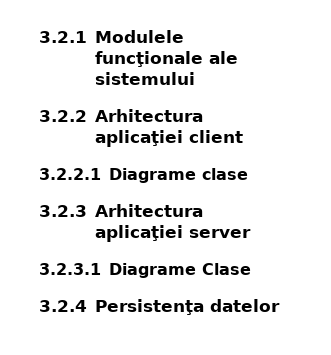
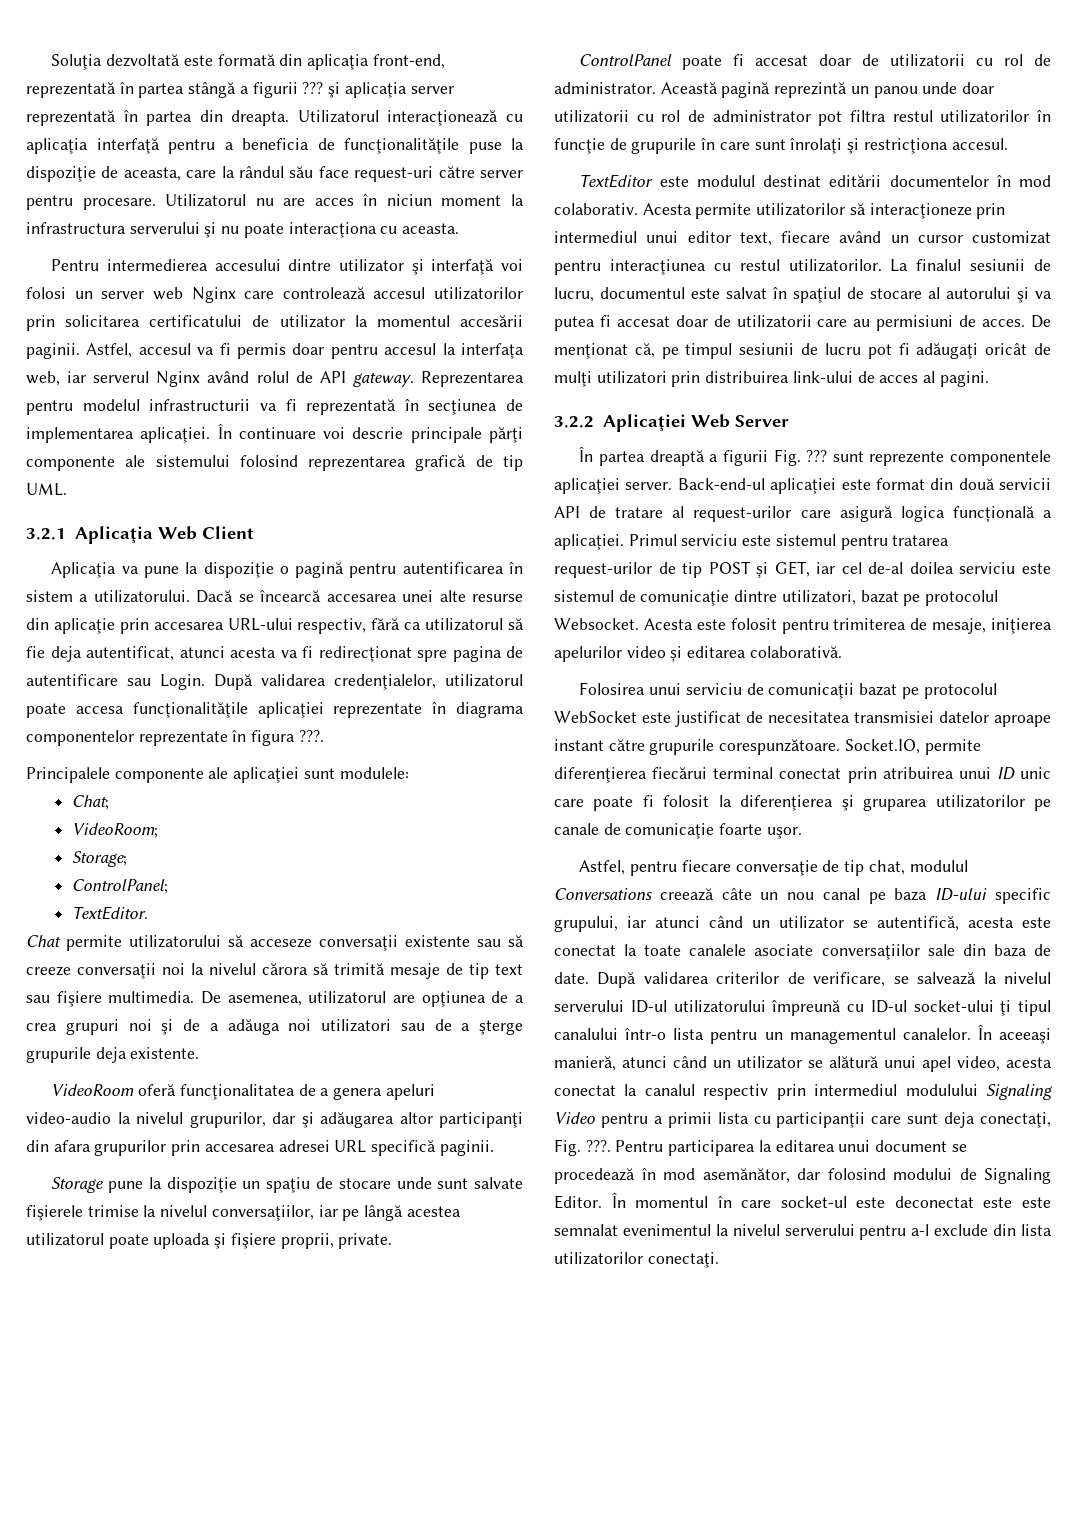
- 3.2.1 Modulele funcţionale ale sistemului
- 3.2.2 Arhitectura aplicaţiei client
- 3.2.2.1 Diagrame clase
- 3.2.3 Arhitectura aplicaţiei server
- 3.2.3.1 Diagrame Clase
- 3.2.4 Persistenţa datelor
+ Soluţia dezvoltată este formată din aplicaţia front-end, reprezentată în partea stângă a figurii ??? şi aplicaţia server reprezentată în partea din dreapta. Utilizatorul interacţionează cu aplicaţia interfaţă pentru a beneficia de funcţionalităţile puse la dispoziţie de aceasta, care la rândul său face request-uri către server pentru procesare. Utilizatorul nu are acces în niciun moment la infrastructura serverului şi nu poate interacţiona cu aceasta.
+ Pentru intermedierea accesului dintre utilizator şi interfaţă voi folosi un server web Nginx care controlează accesul utilizatorilor prin solicitarea certificatului de utilizator la momentul accesării paginii. Astfel, accesul va fi permis doar pentru accesul la interfaţa web, iar serverul Nginx având rolul de API gateway. Reprezentarea pentru modelul infrastructurii va fi reprezentată în secţiunea de implementarea aplicaţiei. În continuare voi descrie principale părţi componente ale sistemului folosind reprezentarea grafică de tip UML.
+ 3.2.1 Aplicaţia Web Client
+ Aplicaţia va pune la dispoziţie o pagină pentru autentificarea în sistem a utilizatorului. Dacă se încearcă accesarea unei alte resurse din aplicaţie prin accesarea URL-ului respectiv, fără ca utilizatorul să fie deja autentificat, atunci acesta va fi redirecţionat spre pagina de autentificare sau Login. După validarea credenţialelor, utilizatorul poate accesa funcţionalităţile aplicaţiei reprezentate în diagrama componentelor reprezentate în figura ???.
+ Principalele componente ale aplicaţiei sunt modulele:
+ Chat;
+ VideoRoom;
+ Storage;
+ ControlPanel;
+ TextEditor.
+ Chat permite utilizatorului să acceseze conversaţii existente sau să creeze conversaţii noi la nivelul cărora să trimită mesaje de tip text sau fişiere multimedia. De asemenea, utilizatorul are opţiunea de a crea grupuri noi şi de a adăuga noi utilizatori sau de a şterge grupurile deja existente.
+ VideoRoom oferă funcţionalitatea de a genera apeluri video-audio la nivelul grupurilor, dar şi adăugarea altor participanţi din afara grupurilor prin accesarea adresei URL specifică paginii.
+ Storage pune la dispoziţie un spaţiu de stocare unde sunt salvate fişierele trimise la nivelul conversaţiilor, iar pe lângă acestea utilizatorul poate uploada şi fişiere proprii, private.
+ ControlPanel poate fi accesat doar de utilizatorii cu rol de administrator. Această pagină reprezintă un panou unde doar utilizatorii cu rol de administrator pot filtra restul utilizatorilor în funcţie de grupurile în care sunt înrolaţi şi restricţiona accesul.
+ TextEditor este modulul destinat editării documentelor în mod colaborativ. Acesta permite utilizatorilor să interacţioneze prin intermediul unui editor text, fiecare având un cursor customizat pentru interacţiunea cu restul utilizatorilor. La finalul sesiunii de lucru, documentul este salvat în spaţiul de stocare al autorului şi va putea fi accesat doar de utilizatorii care au permisiuni de acces. De menţionat că, pe timpul sesiunii de lucru pot fi adăugaţi oricât de mulţi utilizatori prin distribuirea link-ului de acces al pagini.
+ 3.2.2 Aplicaţiei Web Server
+ În partea dreaptă a figurii Fig. ??? sunt reprezente componentele aplicaţiei server. Back-end-ul aplicației este format din două servicii API de tratare al request-urilor care asigură logica funcțională a aplicației. Primul serviciu este sistemul pentru tratarea request-urilor de tip POST și GET, iar cel de-al doilea serviciu este sistemul de comunicaţie dintre utilizatori, bazat pe protocolul Websocket. Acesta este folosit pentru trimiterea de mesaje, iniţierea apelurilor video și editarea colaborativă.
+ Folosirea unui serviciu de comunicaţii bazat pe protocolul WebSocket este justificat de necesitatea transmisiei datelor aproape instant către grupurile corespunzătoare. Socket.IO, permite diferenţierea fiecărui terminal conectat prin atribuirea unui ID unic care poate fi folosit la diferenţierea şi gruparea utilizatorilor pe canale de comunicaţie foarte uşor.
+ Astfel, pentru fiecare conversaţie de tip chat, modulul Conversations creează câte un nou canal pe baza ID-ului specific grupului, iar atunci când un utilizator se autentifică, acesta este conectat la toate canalele asociate conversaţiilor sale din baza de date. După validarea criterilor de verificare, se salvează la nivelul serverului ID-ul utilizatorului împreună cu ID-ul socket-ului ţi tipul canalului într-o lista pentru un managementul canalelor. În aceeaşi manieră, atunci când un utilizator se alătură unui apel video, acesta conectat la canalul respectiv prin intermediul modulului Signaling Video pentru a primii lista cu participanţii care sunt deja conectaţi, Fig. ???. Pentru participarea la editarea unui document se procedează în mod asemănător, dar folosind modului de Signaling Editor. În momentul în care socket-ul este deconectat este este semnalat evenimentul la nivelul serverului pentru a-l exclude din lista utilizatorilor conectaţi.

